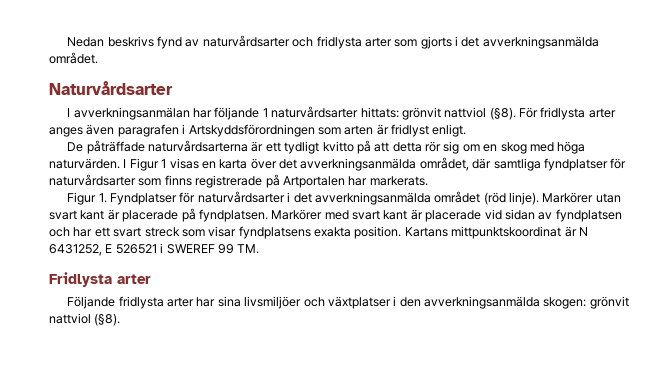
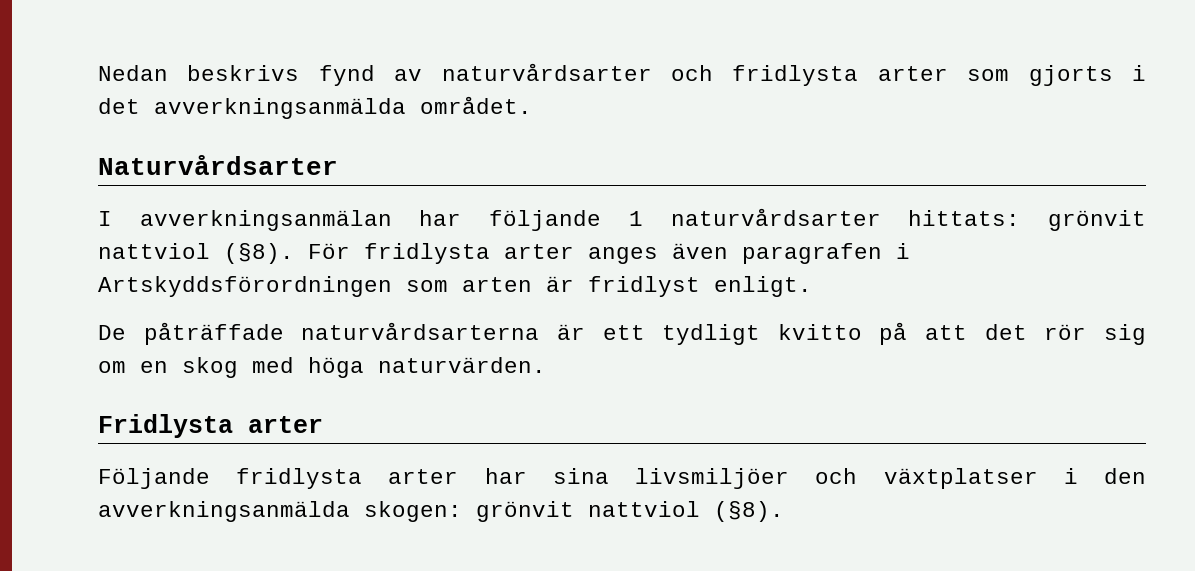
- De påträffade naturvårdsarterna är ett tydligt kvitto på att detta rör sig om en skog med höga naturvärden. I Figur 1 visas en karta över det avverkningsanmälda området, där samtliga fyndplatser för naturvårdsarter som finns registrerade på Artportalen har markerats.
- Figur 1. Fyndplatser för naturvårdsarter i det avverkningsanmälda området (röd linje). Markörer utan svart kant är placerade på fyndplatsen. Markörer med svart kant är placerade vid sidan av fyndplatsen och har ett svart streck som visar fyndplatsens exakta position. Kartans mittpunktskoordinat är N 6431252, E 526521 i SWEREF 99 TM.
+ De påträffade naturvårdsarterna är ett tydligt kvitto på att det rör sig om en skog med höga naturvärden.

